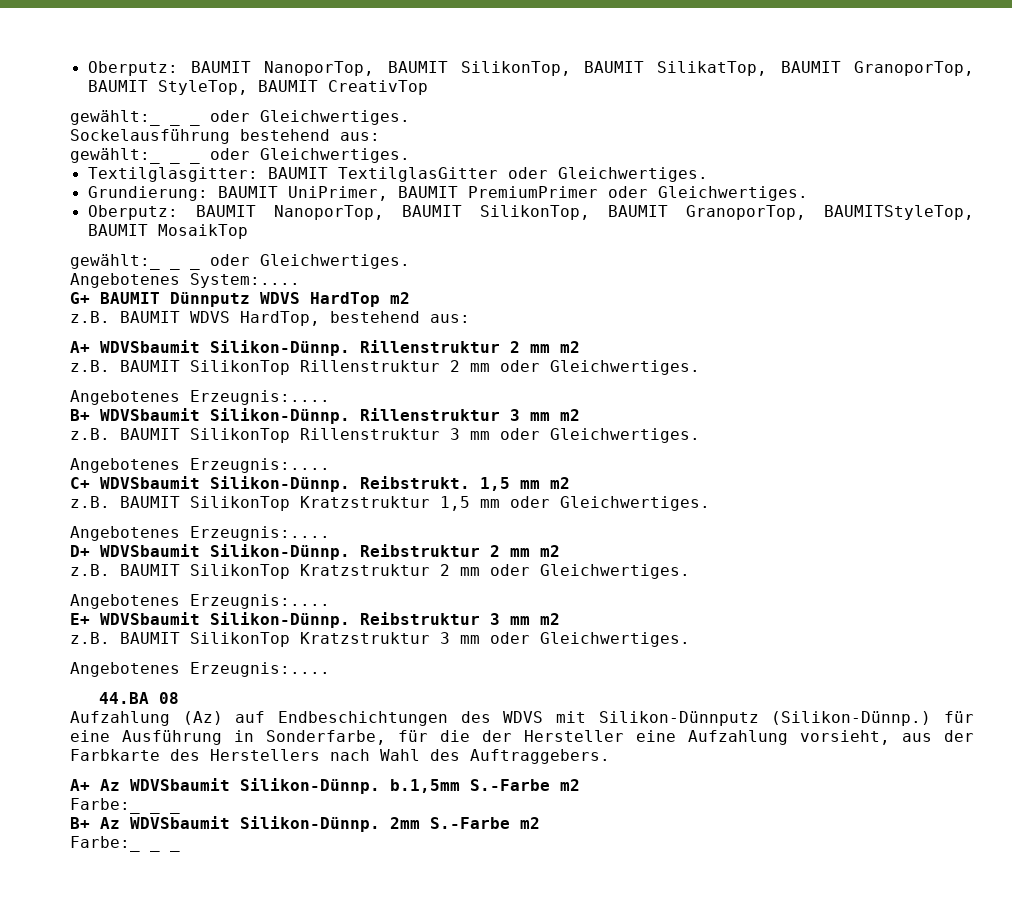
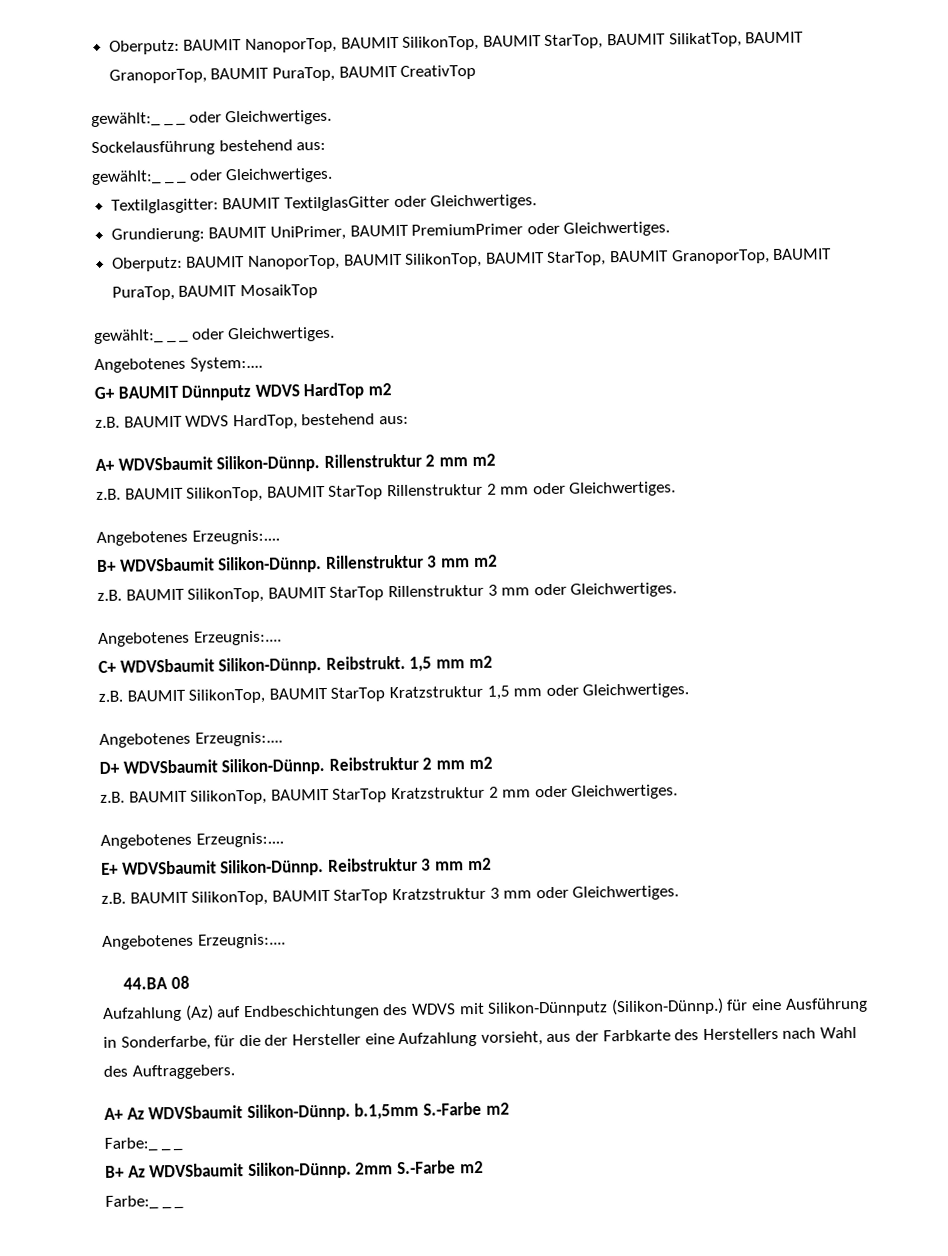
- Oberputz: BAUMIT NanoporTop, BAUMIT SilikonTop, BAUMIT SilikatTop, BAUMIT GranoporTop, BAUMIT StyleTop, BAUMIT CreativTop
+ Oberputz: BAUMIT NanoporTop, BAUMIT SilikonTop, BAUMIT StarTop, BAUMIT SilikatTop, BAUMIT GranoporTop, BAUMIT PuraTop, BAUMIT CreativTop
- Oberputz: BAUMIT NanoporTop, BAUMIT SilikonTop, BAUMIT GranoporTop, BAUMITStyleTop, BAUMIT MosaikTop
+ Oberputz: BAUMIT NanoporTop, BAUMIT SilikonTop, BAUMIT StarTop, BAUMIT GranoporTop, BAUMIT PuraTop, BAUMIT MosaikTop
- z.B. BAUMIT SilikonTop Rillenstruktur 2 mm oder Gleichwertiges.
+ z.B. BAUMIT SilikonTop, BAUMIT StarTop Rillenstruktur 2 mm oder Gleichwertiges.
- z.B. BAUMIT SilikonTop Rillenstruktur 3 mm oder Gleichwertiges.
+ z.B. BAUMIT SilikonTop, BAUMIT StarTop Rillenstruktur 3 mm oder Gleichwertiges.
- z.B. BAUMIT SilikonTop Kratzstruktur 1,5 mm oder Gleichwertiges.
+ z.B. BAUMIT SilikonTop, BAUMIT StarTop Kratzstruktur 1,5 mm oder Gleichwertiges.
- z.B. BAUMIT SilikonTop Kratzstruktur 2 mm oder Gleichwertiges.
+ z.B. BAUMIT SilikonTop, BAUMIT StarTop Kratzstruktur 2 mm oder Gleichwertiges.
- z.B. BAUMIT SilikonTop Kratzstruktur 3 mm oder Gleichwertiges.
+ z.B. BAUMIT SilikonTop, BAUMIT StarTop Kratzstruktur 3 mm oder Gleichwertiges.

